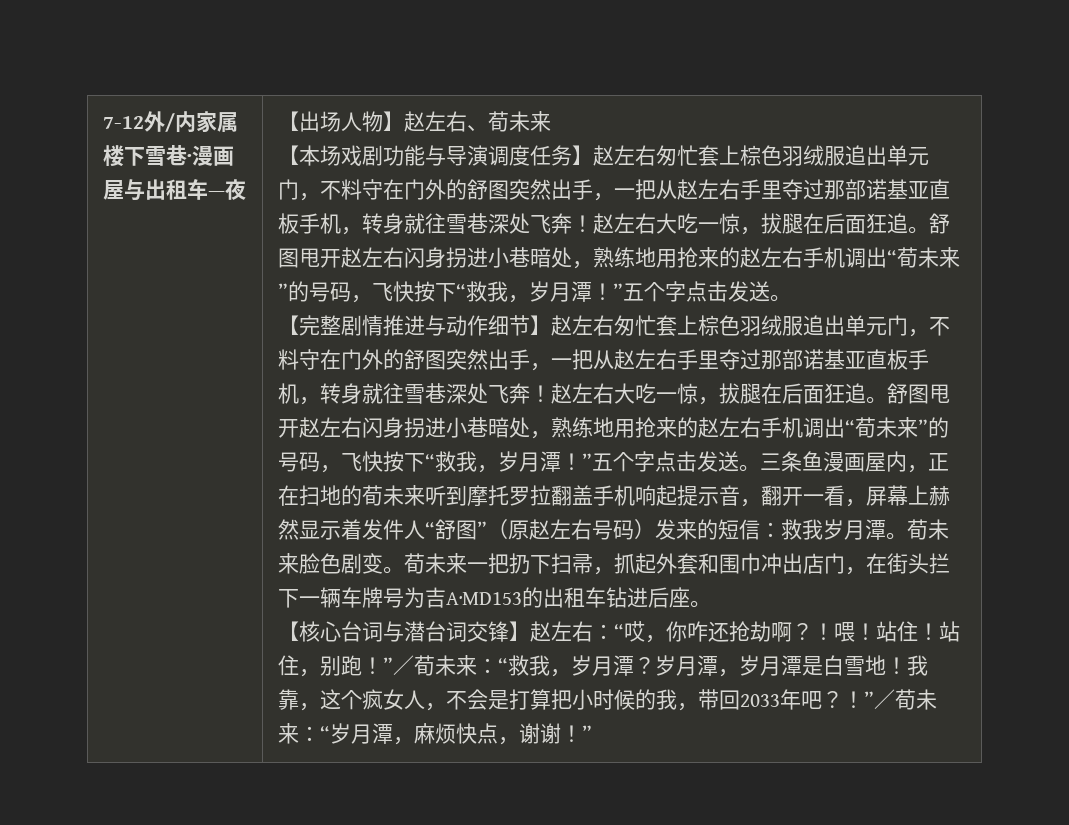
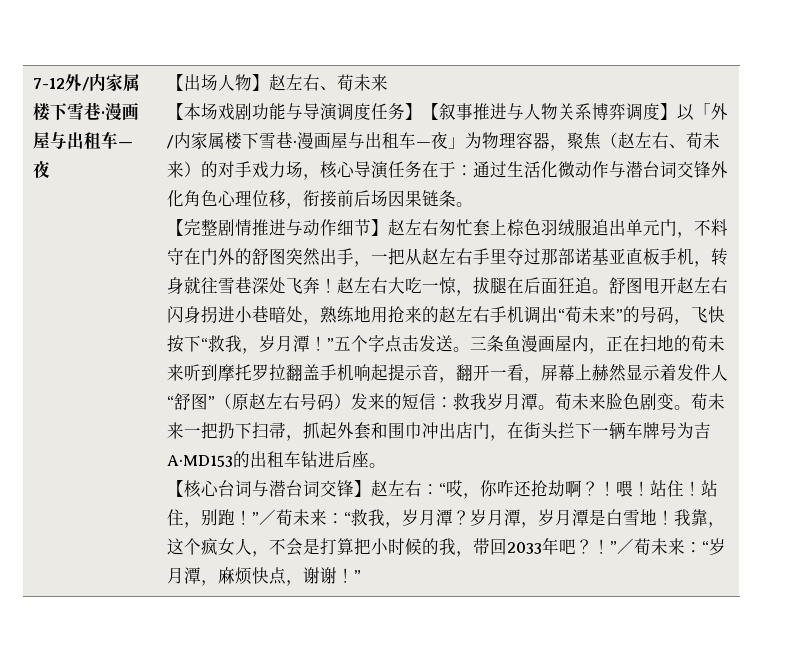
- 【本场戏剧功能与导演调度任务】赵左右匆忙套上棕色羽绒服追出单元门，不料守在门外的舒图突然出手，一把从赵左右手里夺过那部诺基亚直板手机，转身就往雪巷深处飞奔！赵左右大吃一惊，拔腿在后面狂追。舒图甩开赵左右闪身拐进小巷暗处，熟练地用抢来的赵左右手机调出“荀未来”的号码，飞快按下“救我，岁月潭！”五个字点击发送。
+ 【本场戏剧功能与导演调度任务】【叙事推进与人物关系博弈调度】以「外/内家属楼下雪巷·漫画屋与出租车—夜」为物理容器，聚焦（赵左右、荀未来）的对手戏力场，核心导演任务在于：通过生活化微动作与潜台词交锋外化角色心理位移，衔接前后场因果链条。

